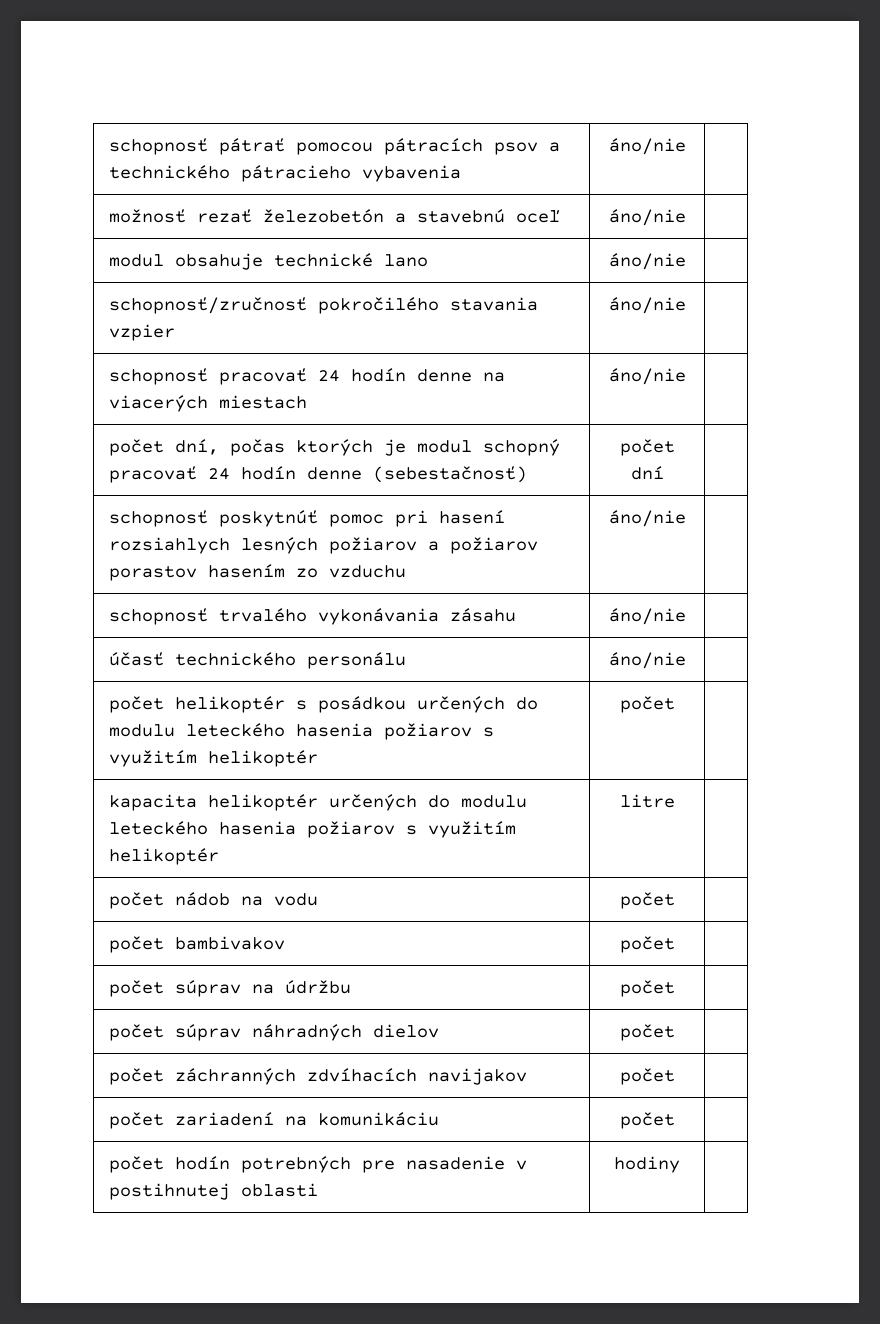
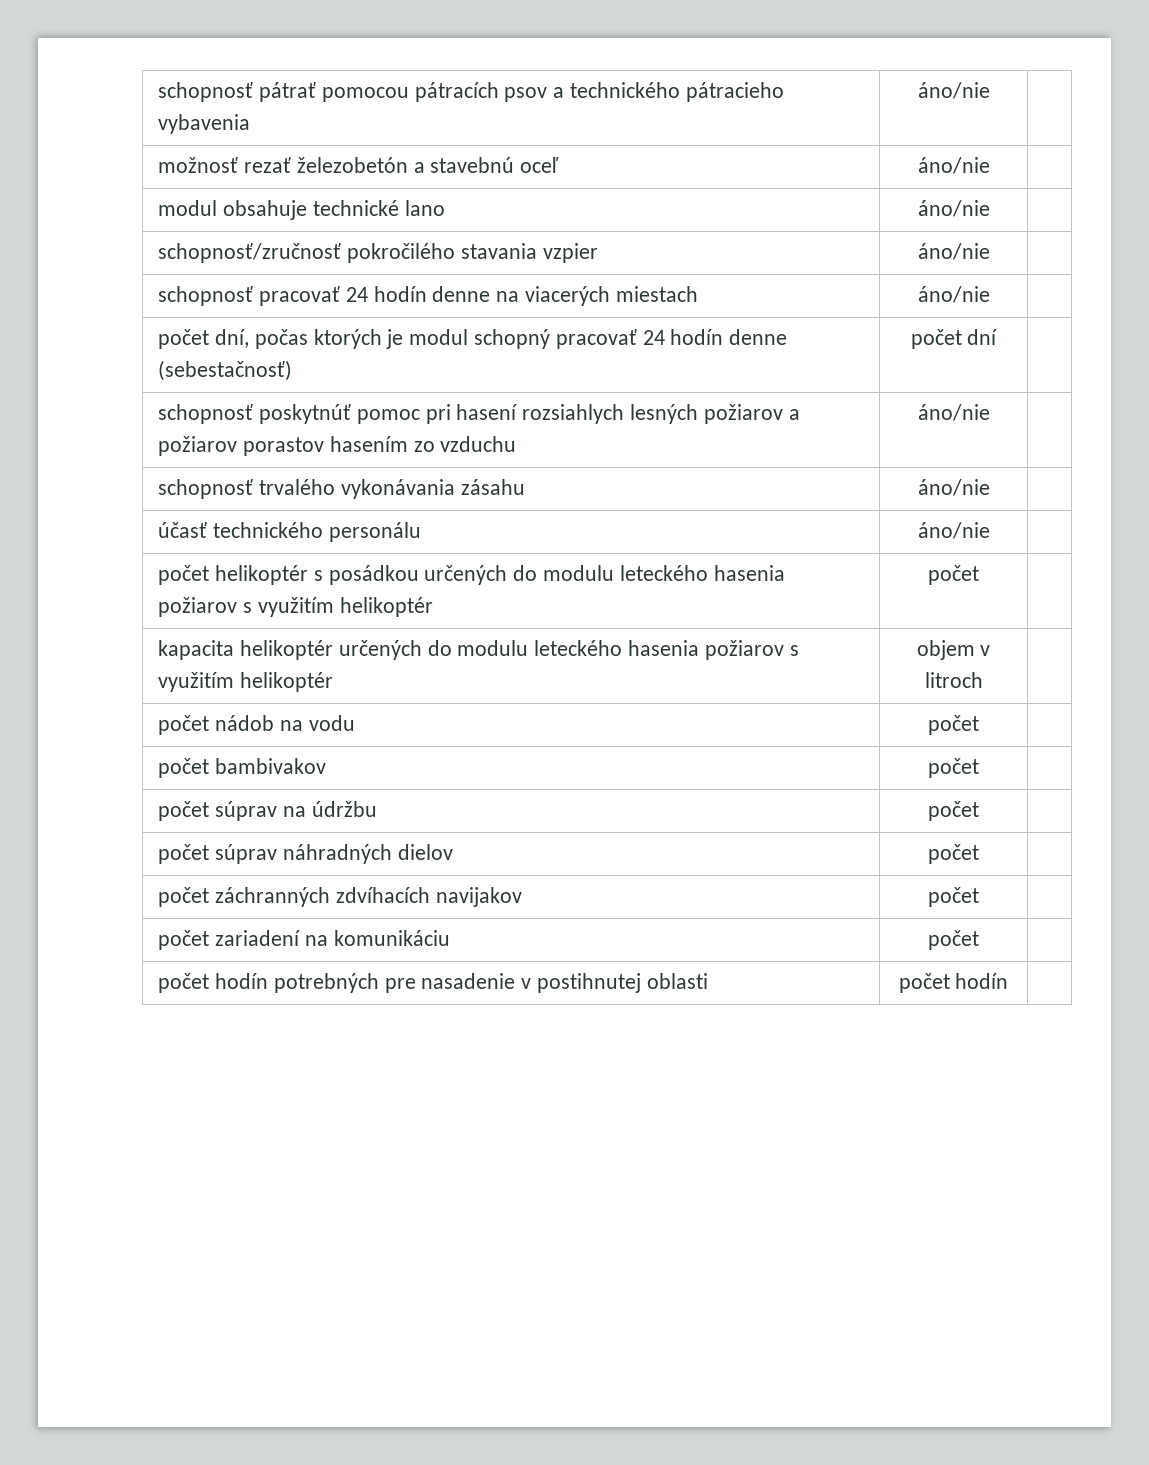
- kapacita helikoptér určených do modulu leteckého hasenia požiarov s využitím helikoptér | litre |
+ kapacita helikoptér určených do modulu leteckého hasenia požiarov s využitím helikoptér | objem v litroch |
- počet hodín potrebných pre nasadenie v postihnutej oblasti | hodiny |
+ počet hodín potrebných pre nasadenie v postihnutej oblasti | počet hodín |

